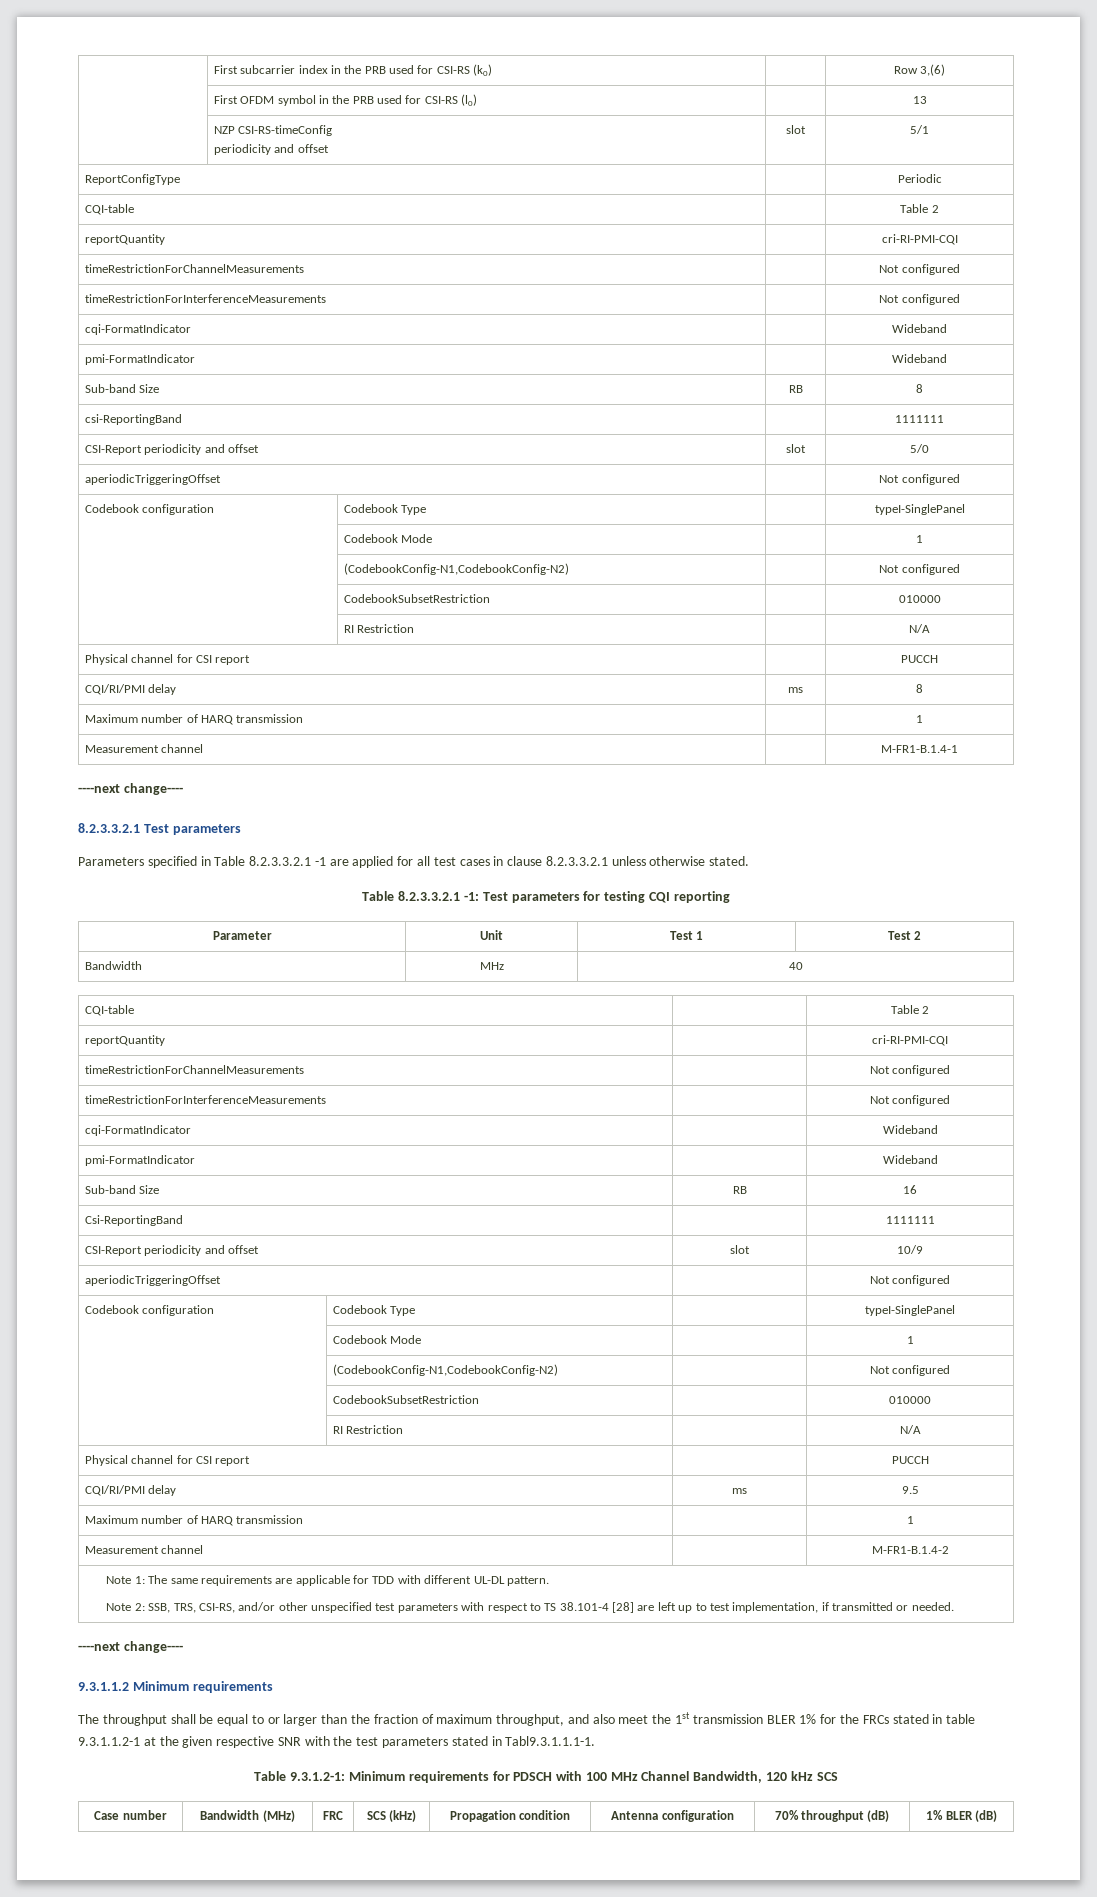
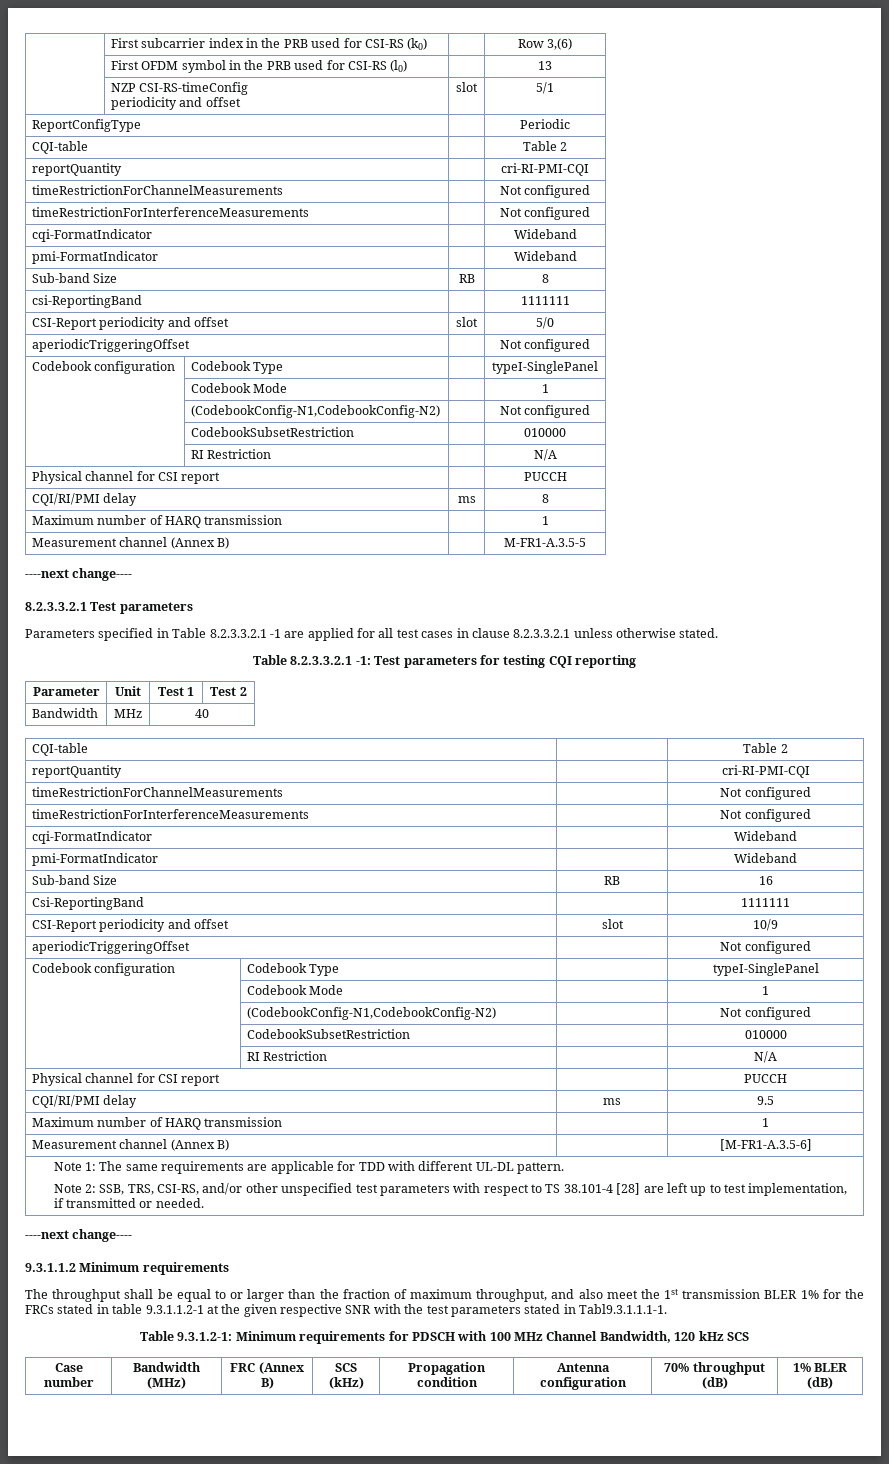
- Measurement channel | | M-FR1-B.1.4-1
+ Measurement channel (Annex B) | | M-FR1-A.3.5-5
- Measurement channel | | M-FR1-B.1.4-2
+ Measurement channel (Annex B) | | [M-FR1-A.3.5-6]
- Case number | Bandwidth (MHz) | FRC | SCS (kHz) | Propagation condition | Antenna configuration | 70% throughput (dB) | 1% BLER (dB)
+ Case number | Bandwidth (MHz) | FRC (Annex B) | SCS (kHz) | Propagation condition | Antenna configuration | 70% throughput (dB) | 1% BLER (dB)

